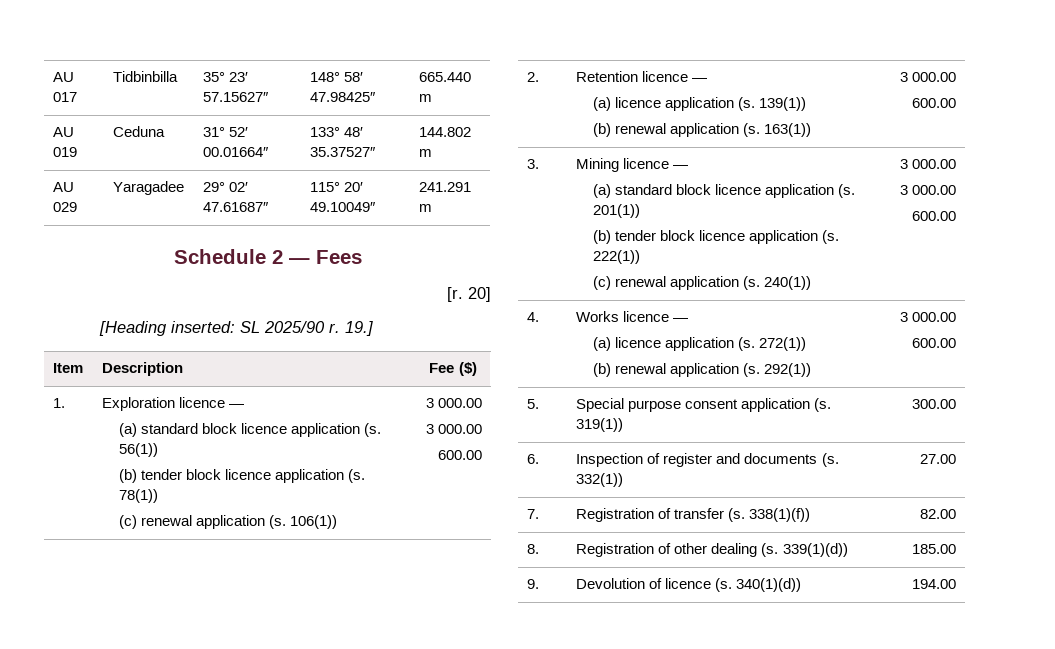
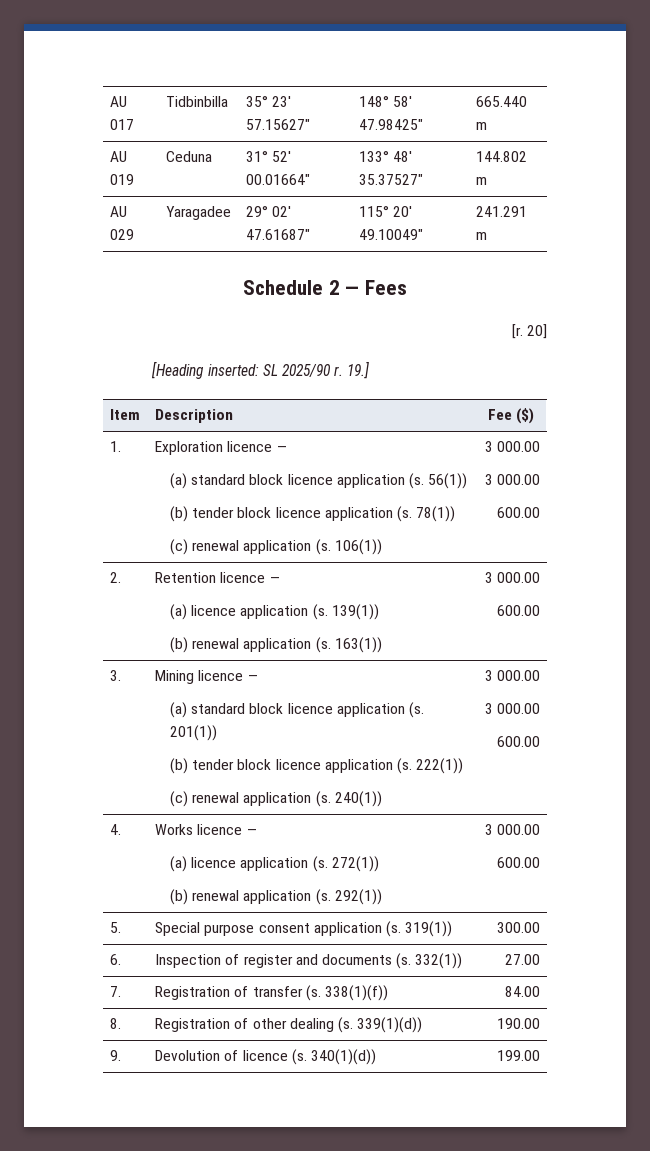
- 7. | Registration of transfer (s. 338(1)(f)) | 82.00
+ 7. | Registration of transfer (s. 338(1)(f)) | 84.00
- 8. | Registration of other dealing (s. 339(1)(d)) | 185.00
+ 8. | Registration of other dealing (s. 339(1)(d)) | 190.00
- 9. | Devolution of licence (s. 340(1)(d)) | 194.00
+ 9. | Devolution of licence (s. 340(1)(d)) | 199.00

